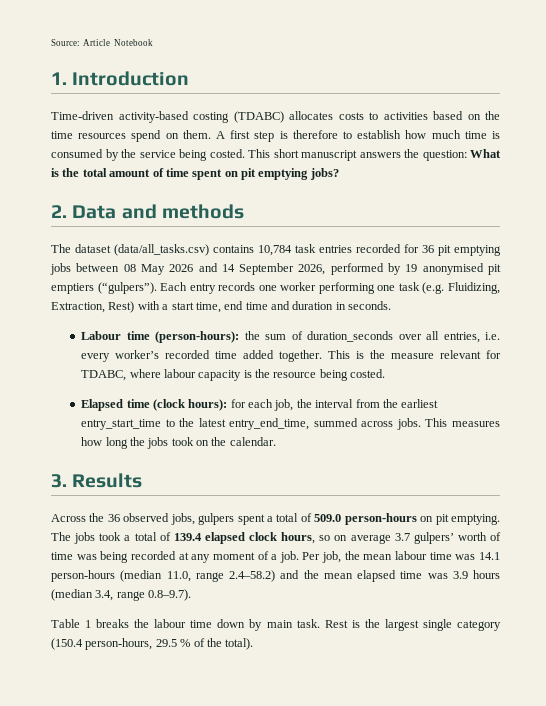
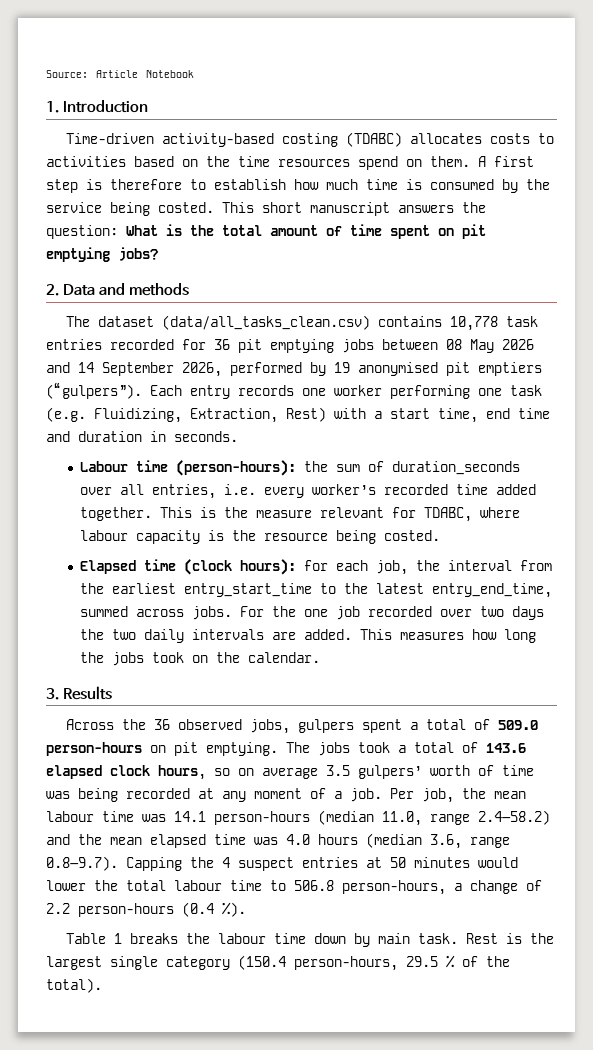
- The dataset (data/all_tasks.csv) contains 10,784 task entries recorded for 36 pit emptying jobs between 08 May 2026 and 14 September 2026, performed by 19 anonymised pit emptiers (“gulpers”).
+ The dataset (data/all_tasks_clean.csv) contains 10,778 task entries recorded for 36 pit emptying jobs between 08 May 2026 and 14 September 2026, performed by 19 anonymised pit emptiers (“gulpers”).
+ For the one job recorded over two days the two daily intervals are added.
- The jobs took a total of 139.4 elapsed clock hours, so on average 3.7 gulpers’ worth of time was being recorded at any moment of a job.
+ The jobs took a total of 143.6 elapsed clock hours, so on average 3.5 gulpers’ worth of time was being recorded at any moment of a job.
- Per job, the mean labour time was 14.1 person-hours (median 11.0, range 2.4–58.2) and the mean elapsed time was 3.9 hours (median 3.4, range 0.8–9.7).
+ Per job, the mean labour time was 14.1 person-hours (median 11.0, range 2.4–58.2) and the mean elapsed time was 4.0 hours (median 3.6, range 0.8–9.7). Capping the 4 suspect entries at 50 minutes would lower the total labour time to 506.8 person-hours, a change of 2.2 person-hours (0.4 %).

